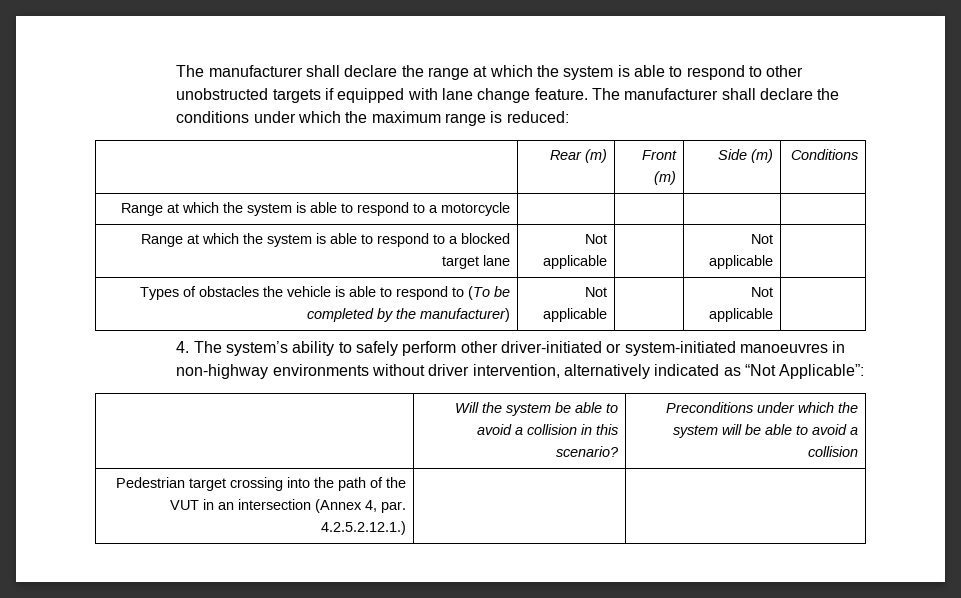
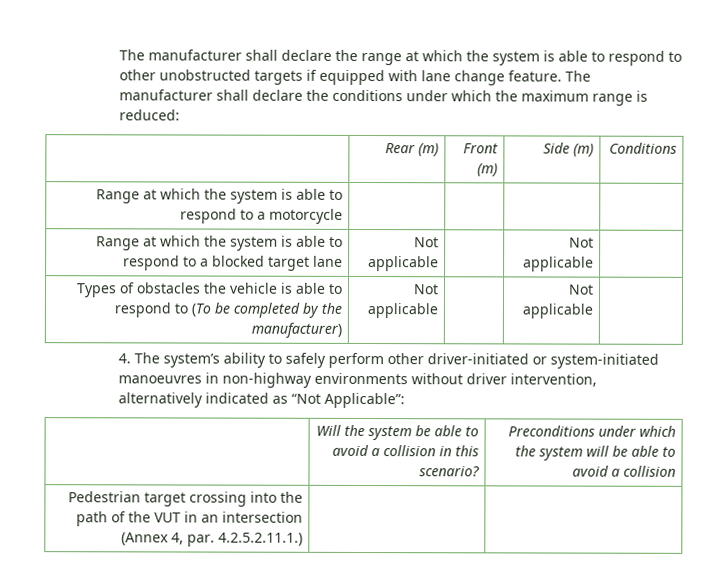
- Pedestrian target crossing into the path of the VUT in an intersection (Annex 4, par. 4.2.5.2.12.1.) | |
+ Pedestrian target crossing into the path of the VUT in an intersection (Annex 4, par. 4.2.5.2.11.1.) | |

